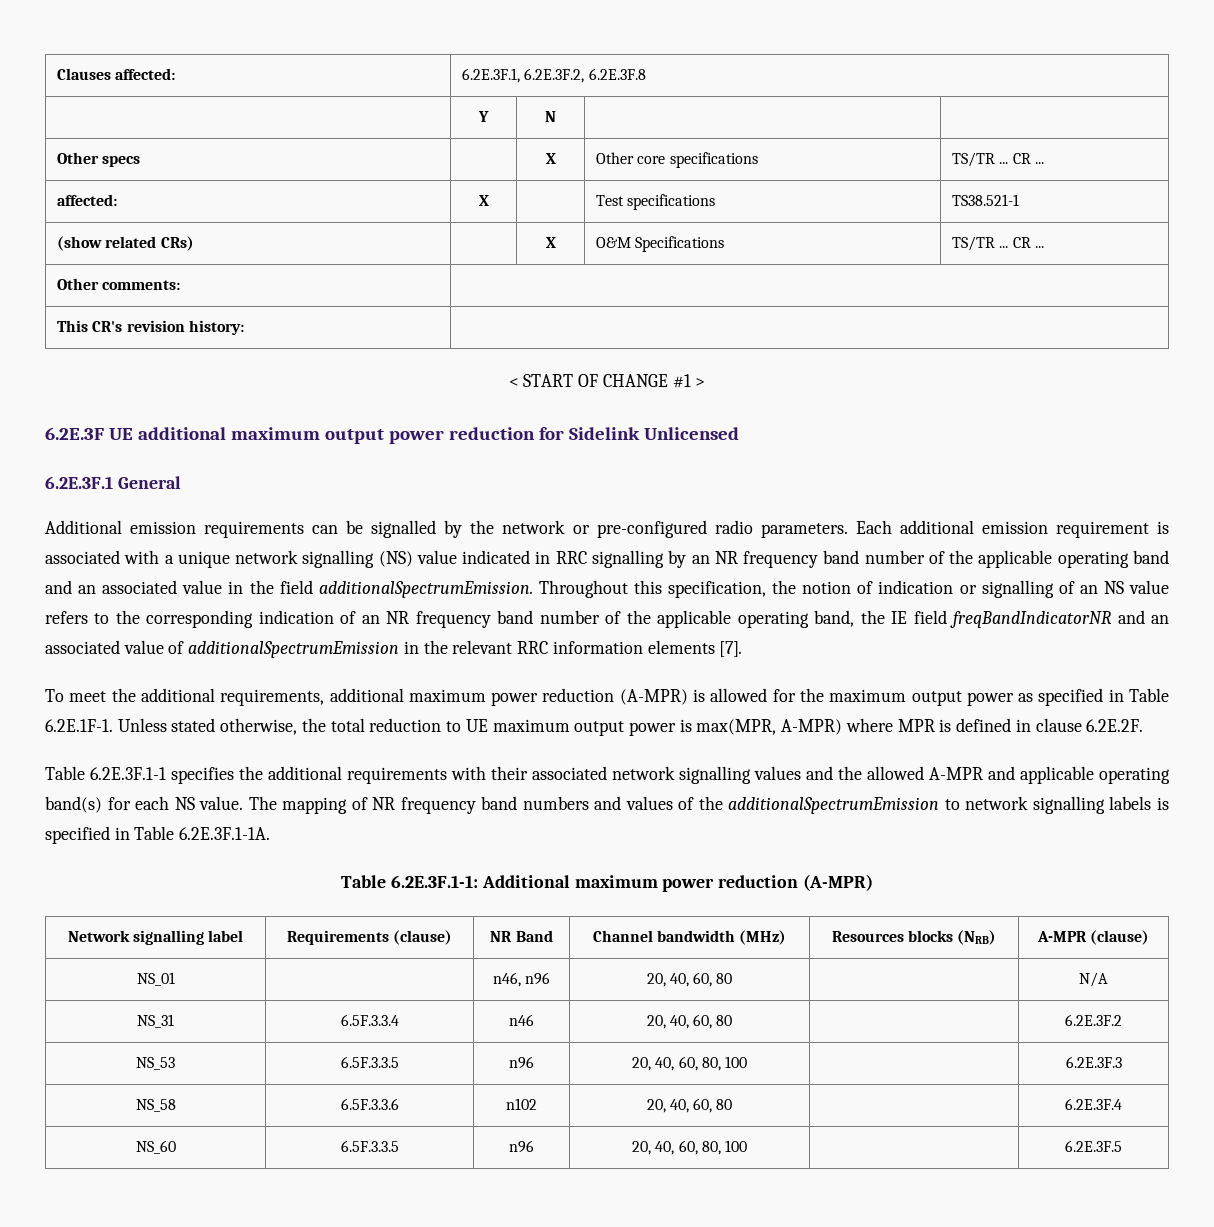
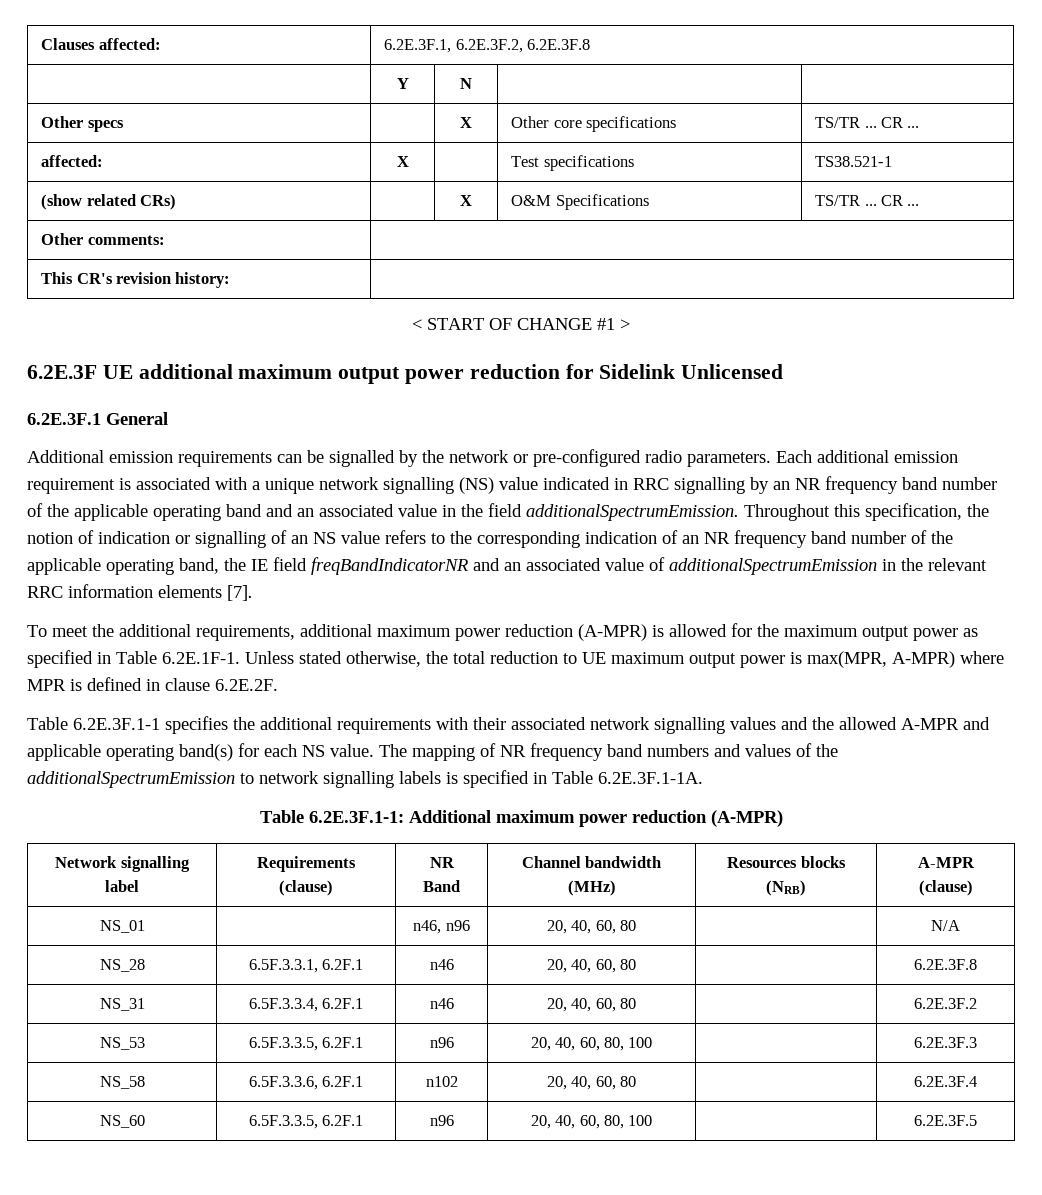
+ NS_28 | 6.5F.3.3.1, 6.2F.1 | n46 | 20, 40, 60, 80 | | 6.2E.3F.8
- NS_31 | 6.5F.3.3.4 | n46 | 20, 40, 60, 80 | | 6.2E.3F.2
+ NS_31 | 6.5F.3.3.4, 6.2F.1 | n46 | 20, 40, 60, 80 | | 6.2E.3F.2
- NS_53 | 6.5F.3.3.5 | n96 | 20, 40, 60, 80, 100 | | 6.2E.3F.3
+ NS_53 | 6.5F.3.3.5, 6.2F.1 | n96 | 20, 40, 60, 80, 100 | | 6.2E.3F.3
- NS_58 | 6.5F.3.3.6 | n102 | 20, 40, 60, 80 | | 6.2E.3F.4
+ NS_58 | 6.5F.3.3.6, 6.2F.1 | n102 | 20, 40, 60, 80 | | 6.2E.3F.4
- NS_60 | 6.5F.3.3.5 | n96 | 20, 40, 60, 80, 100 | | 6.2E.3F.5
+ NS_60 | 6.5F.3.3.5, 6.2F.1 | n96 | 20, 40, 60, 80, 100 | | 6.2E.3F.5

